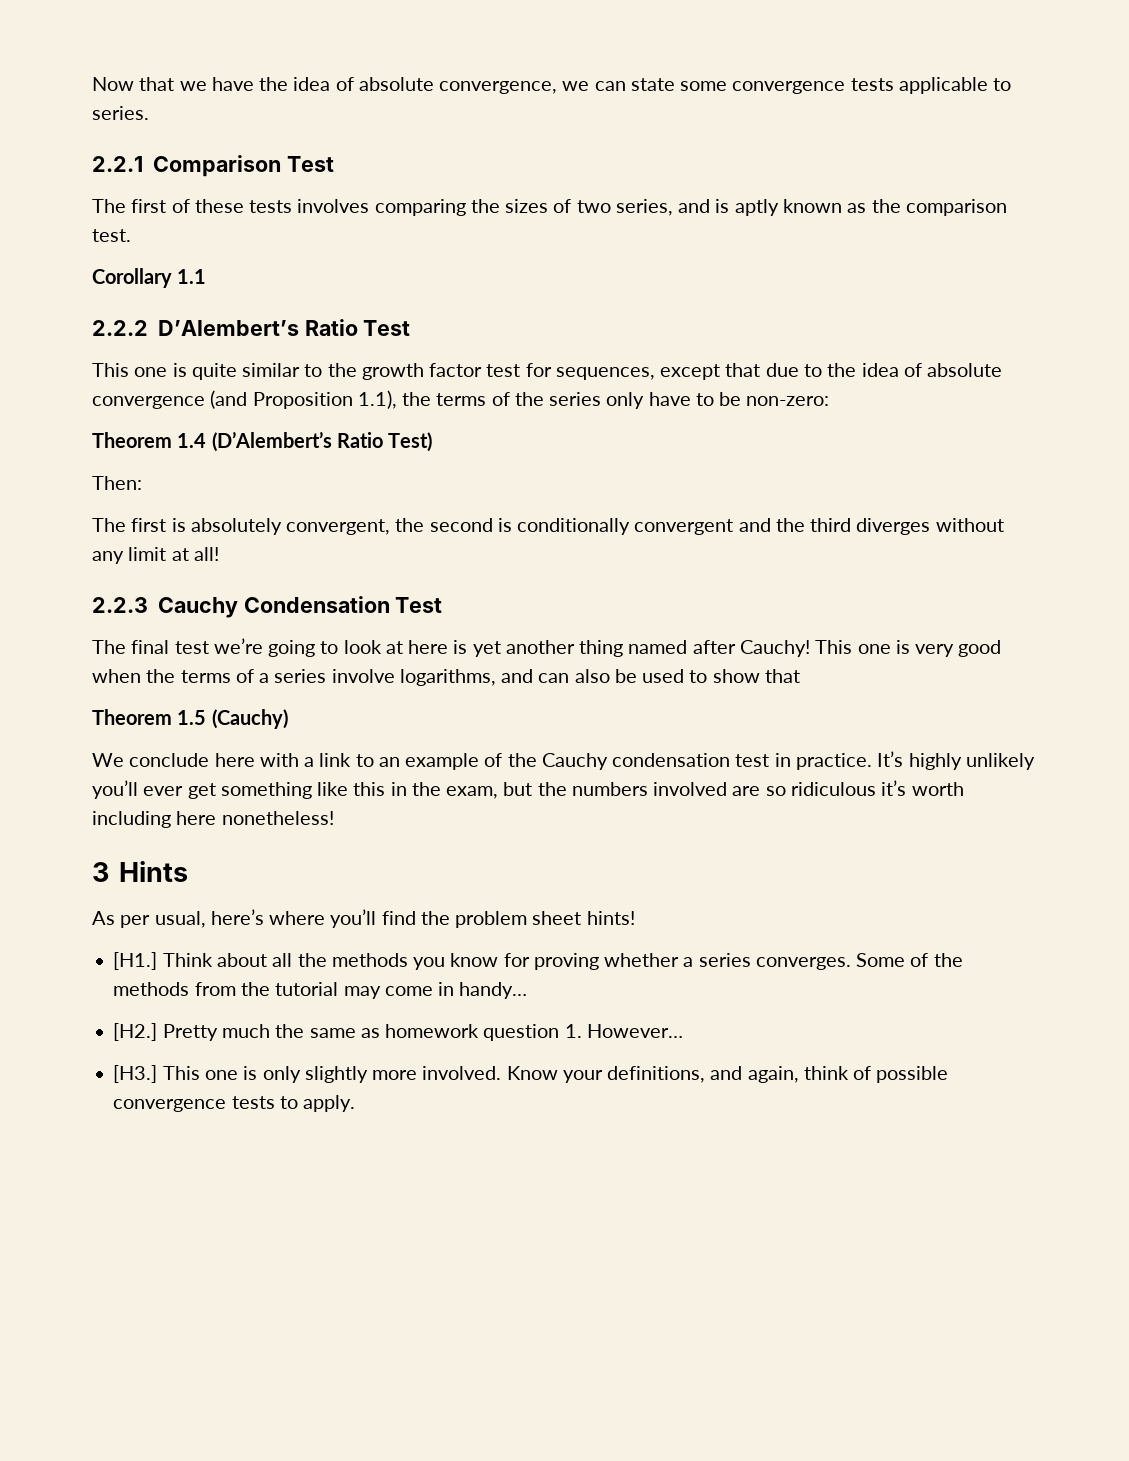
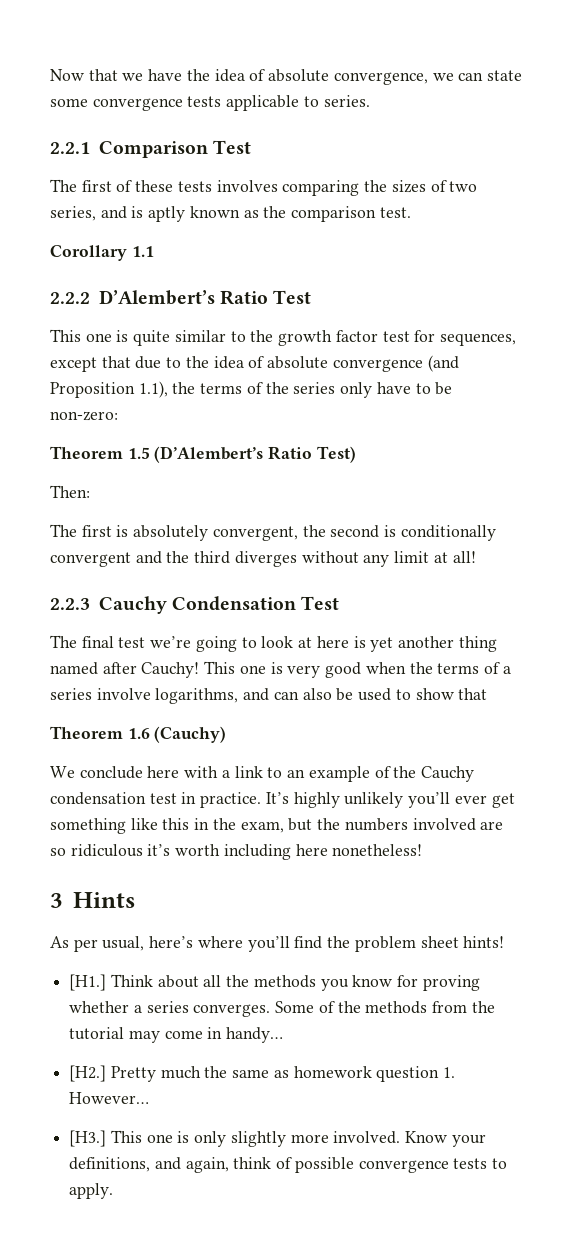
- Theorem 1.4 (D’Alembert’s Ratio Test)
+ Theorem 1.5 (D’Alembert’s Ratio Test)
- Theorem 1.5 (Cauchy)
+ Theorem 1.6 (Cauchy)

